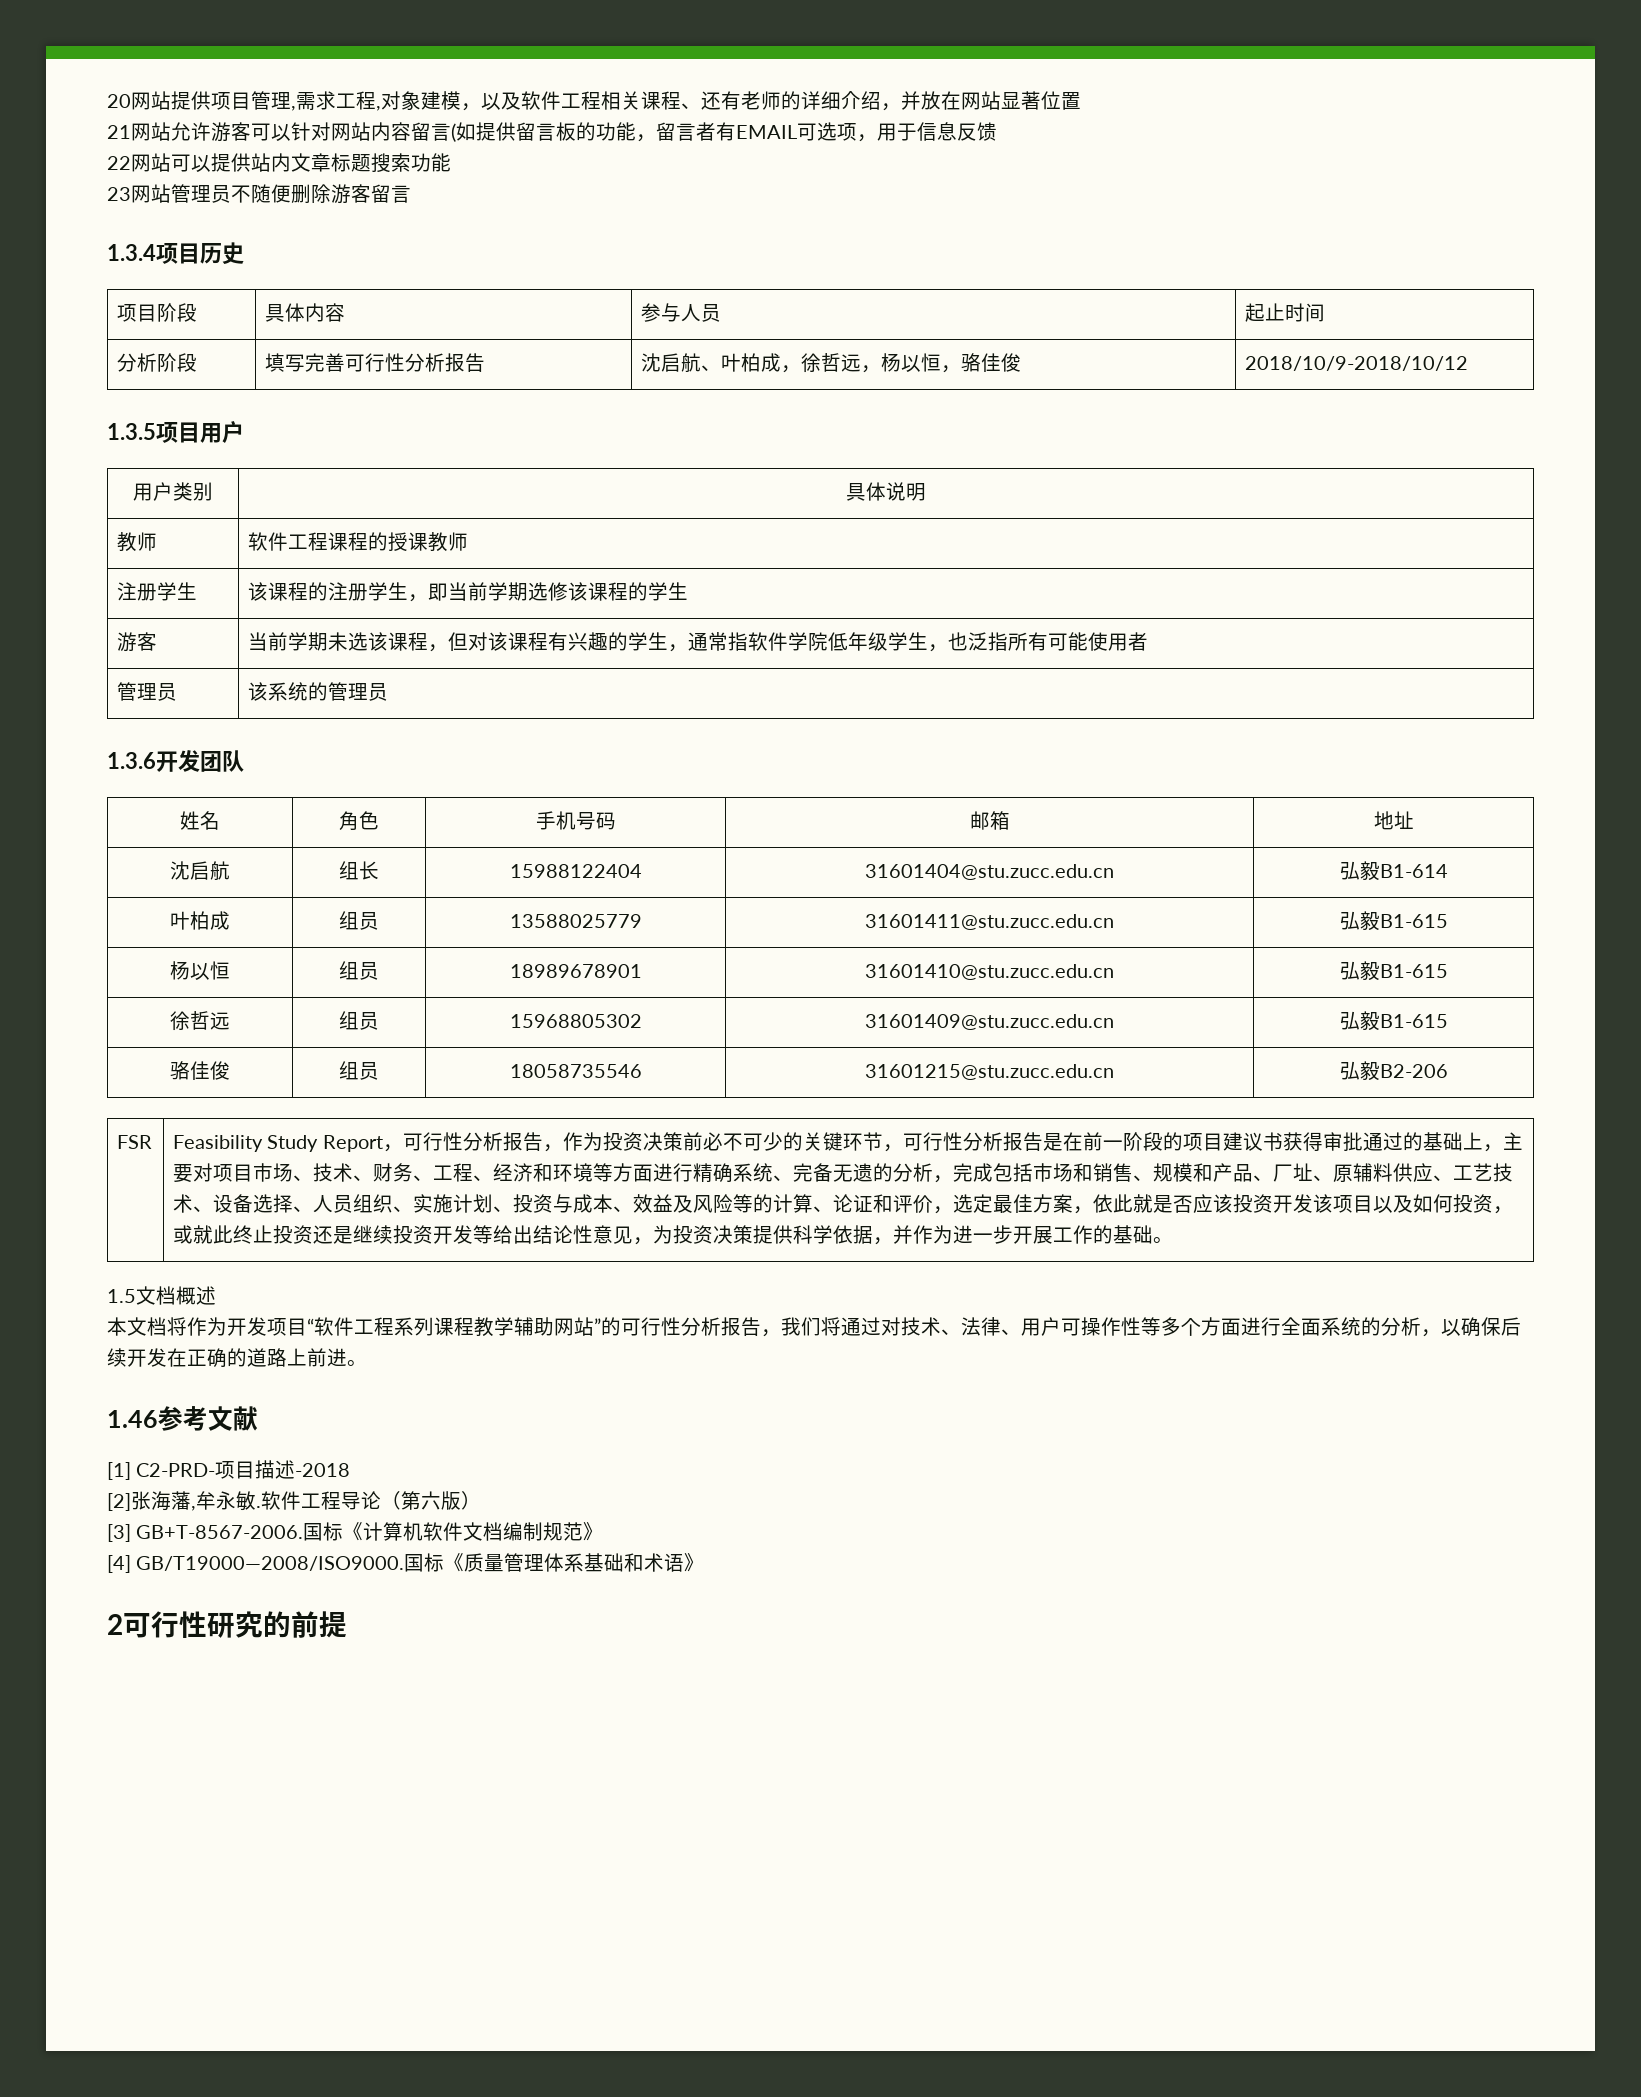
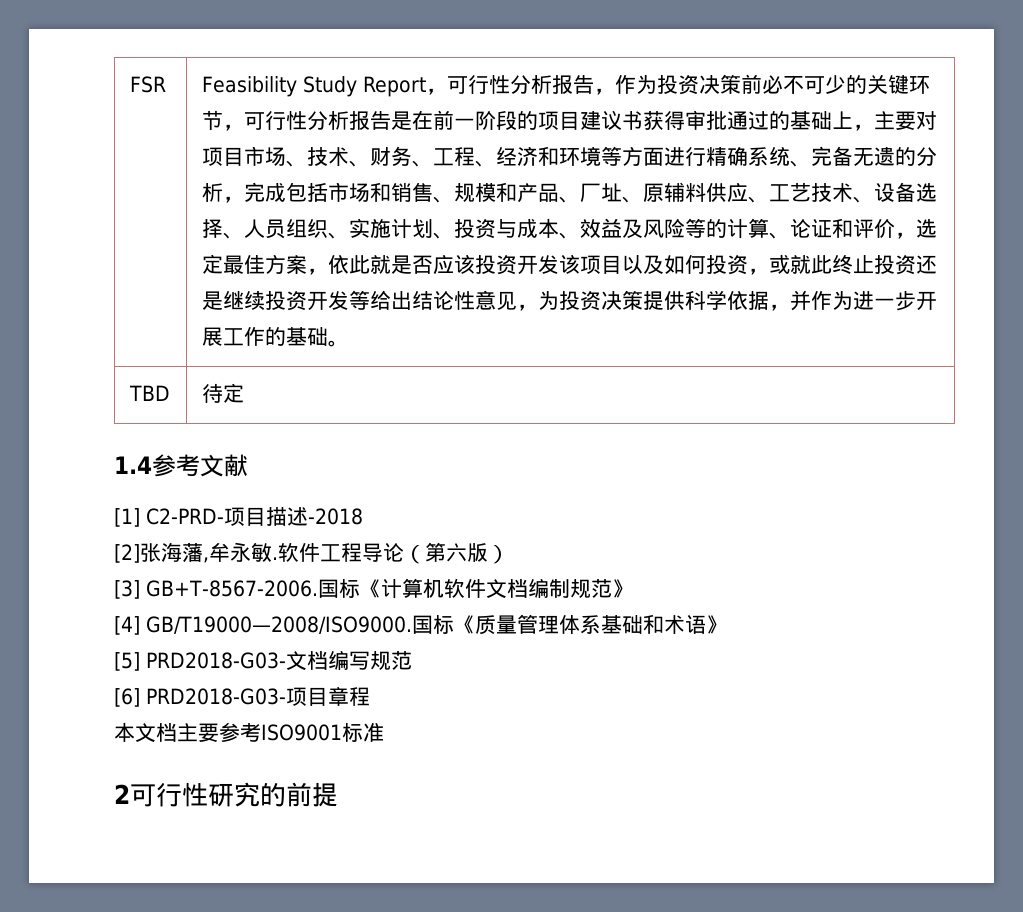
- 20网站提供项目管理,需求工程,对象建模，以及软件工程相关课程、还有老师的详细介绍，并放在网站显著位置
- 21网站允许游客可以针对网站内容留言(如提供留言板的功能，留言者有EMAIL可选项，用于信息反馈
- 22网站可以提供站内文章标题搜索功能
- 23网站管理员不随便删除游客留言
- 1.3.4项目历史
- 项目阶段 | 具体内容 | 参与人员 | 起止时间
- 分析阶段 | 填写完善可行性分析报告 | 沈启航、叶柏成，徐哲远，杨以恒，骆佳俊 | 2018/10/9-2018/10/12
- 1.3.5项目用户
- 用户类别 | 具体说明
- 教师 | 软件工程课程的授课教师
- 注册学生 | 该课程的注册学生，即当前学期选修该课程的学生
- 游客 | 当前学期未选该课程，但对该课程有兴趣的学生，通常指软件学院低年级学生，也泛指所有可能使用者
- 管理员 | 该系统的管理员
- 1.3.6开发团队
- 姓名 | 角色 | 手机号码 | 邮箱 | 地址
- 沈启航 | 组长 | 15988122404 | 31601404@stu.zucc.edu.cn | 弘毅B1-614
- 叶柏成 | 组员 | 13588025779 | 31601411@stu.zucc.edu.cn | 弘毅B1-615
- 杨以恒 | 组员 | 18989678901 | 31601410@stu.zucc.edu.cn | 弘毅B1-615
- 徐哲远 | 组员 | 15968805302 | 31601409@stu.zucc.edu.cn | 弘毅B1-615
- 骆佳俊 | 组员 | 18058735546 | 31601215@stu.zucc.edu.cn | 弘毅B2-206
- 1.5文档概述
- 本文档将作为开发项目“软件工程系列课程教学辅助网站”的可行性分析报告，我们将通过对技术、法律、用户可操作性等多个方面进行全面系统的分析，以确保后续开发在正确的道路上前进。
- 1.46参考文献
+ TBD | 待定
+ 1.4参考文献
+ [5] PRD2018-G03-文档编写规范
+ [6] PRD2018-G03-项目章程
+ 本文档主要参考ISO9001标准

